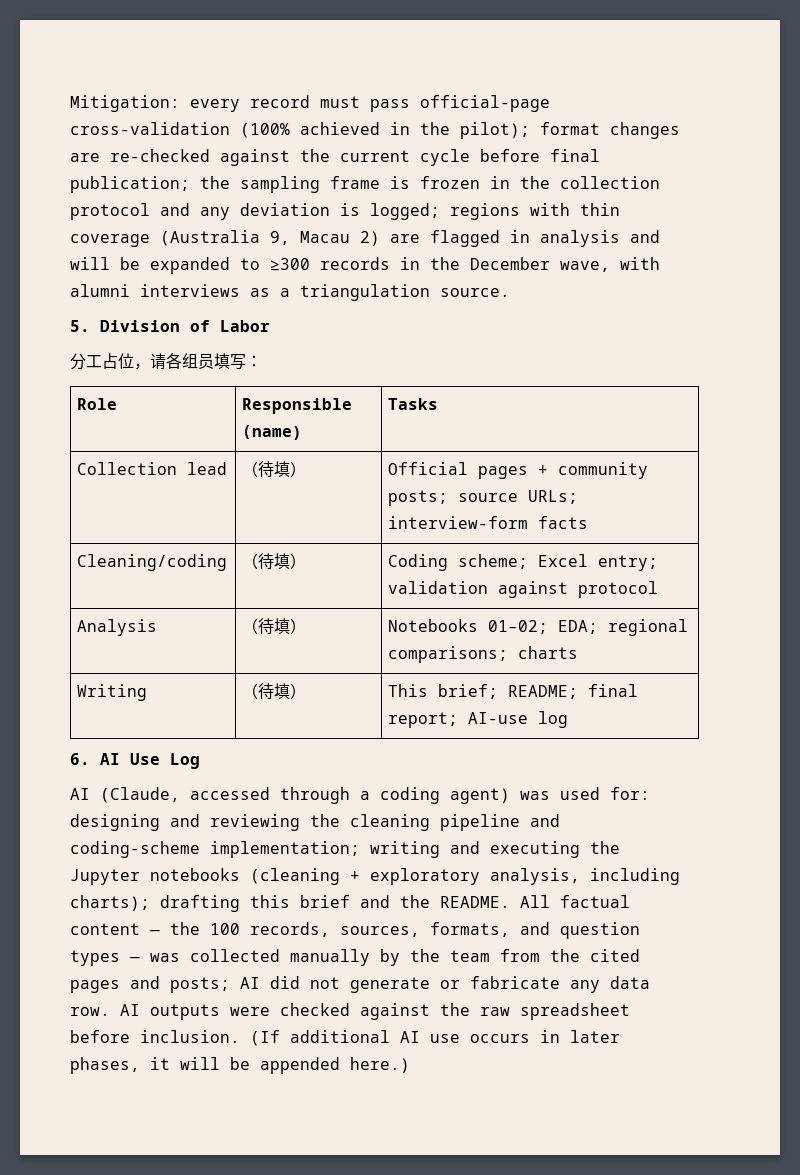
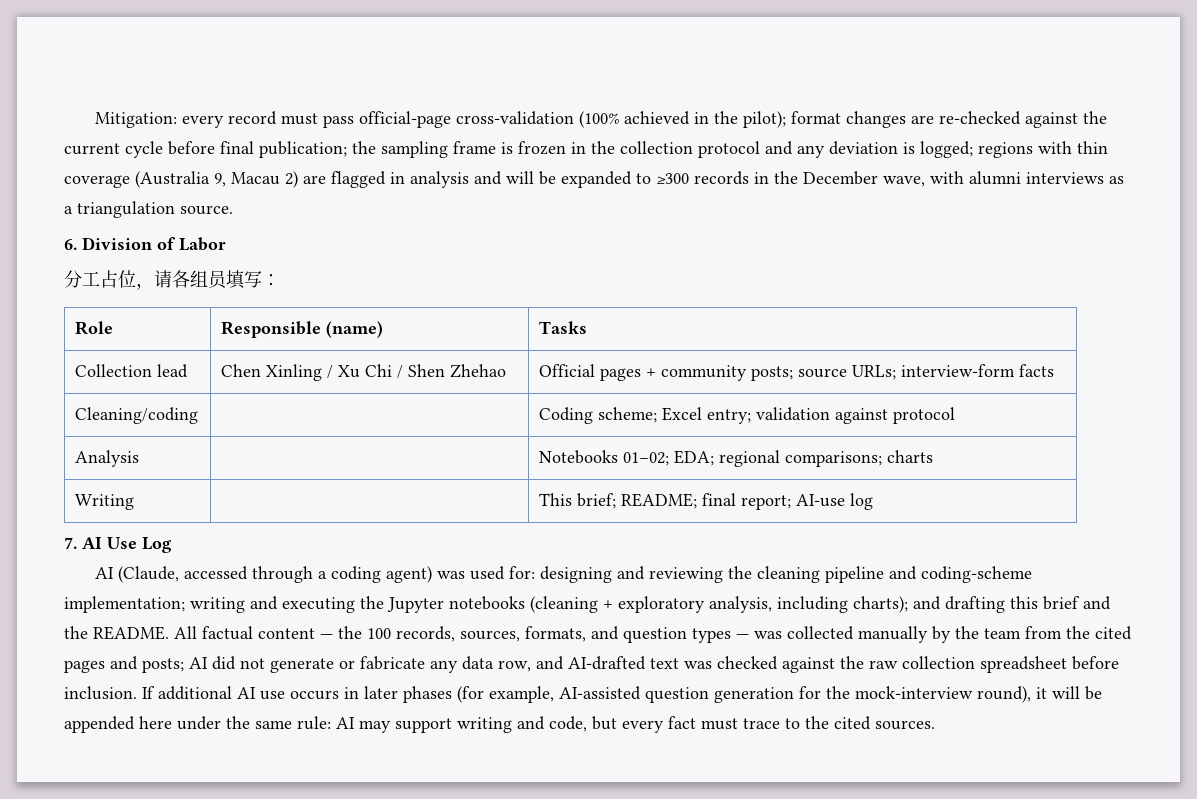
- 5. Division of Labor
+ 6. Division of Labor
- Collection lead | （待填） | Official pages + community posts; source URLs; interview-form facts
+ Collection lead | Chen Xinling / Xu Chi / Shen Zhehao | Official pages + community posts; source URLs; interview-form facts
- Cleaning/coding | （待填） | Coding scheme; Excel entry; validation against protocol
+ Cleaning/coding | | Coding scheme; Excel entry; validation against protocol
- Analysis | （待填） | Notebooks 01–02; EDA; regional comparisons; charts
+ Analysis | | Notebooks 01–02; EDA; regional comparisons; charts
- Writing | （待填） | This brief; README; final report; AI-use log
+ Writing | | This brief; README; final report; AI-use log
- 6. AI Use Log
+ 7. AI Use Log
- AI (Claude, accessed through a coding agent) was used for: designing and reviewing the cleaning pipeline and coding-scheme implementation; writing and executing the Jupyter notebooks (cleaning + exploratory analysis, including charts); drafting this brief and the README.
+ AI (Claude, accessed through a coding agent) was used for: designing and reviewing the cleaning pipeline and coding-scheme implementation; writing and executing the Jupyter notebooks (cleaning + exploratory analysis, including charts); and drafting this brief and the README.
- All factual content — the 100 records, sources, formats, and question types — was collected manually by the team from the cited pages and posts; AI did not generate or fabricate any data row. AI outputs were checked against the raw spreadsheet before inclusion.
+ All factual content — the 100 records, sources, formats, and question types — was collected manually by the team from the cited pages and posts; AI did not generate or fabricate any data row, and AI-drafted text was checked against the raw collection spreadsheet before inclusion.
- (If additional AI use occurs in later phases, it will be appended here.)
+ If additional AI use occurs in later phases (for example, AI-assisted question generation for the mock-interview round), it will be appended here under the same rule: AI may support writing and code, but every fact must trace to the cited sources.

